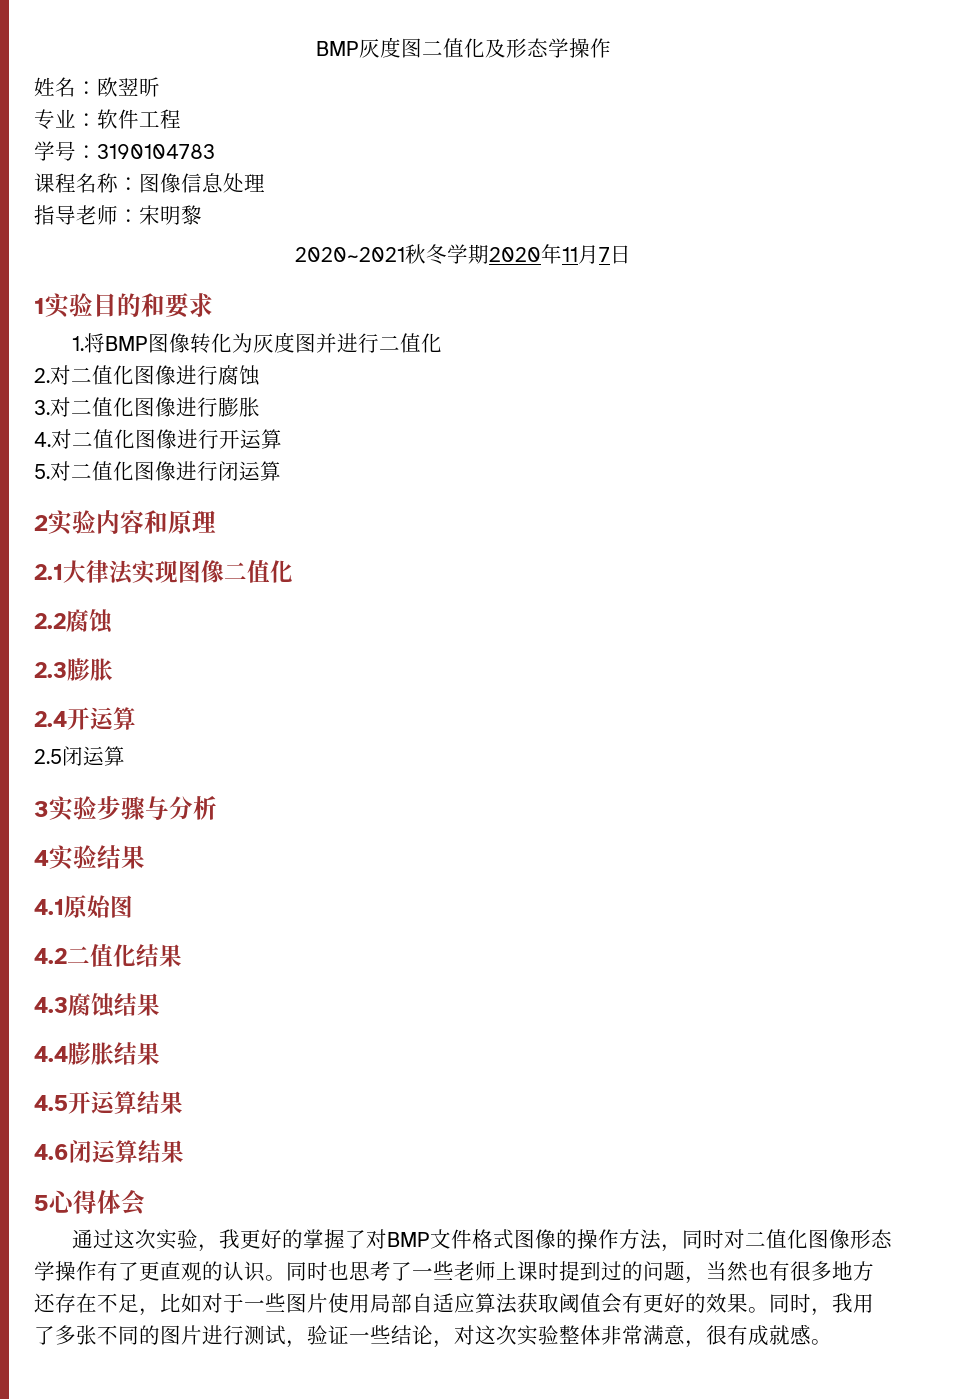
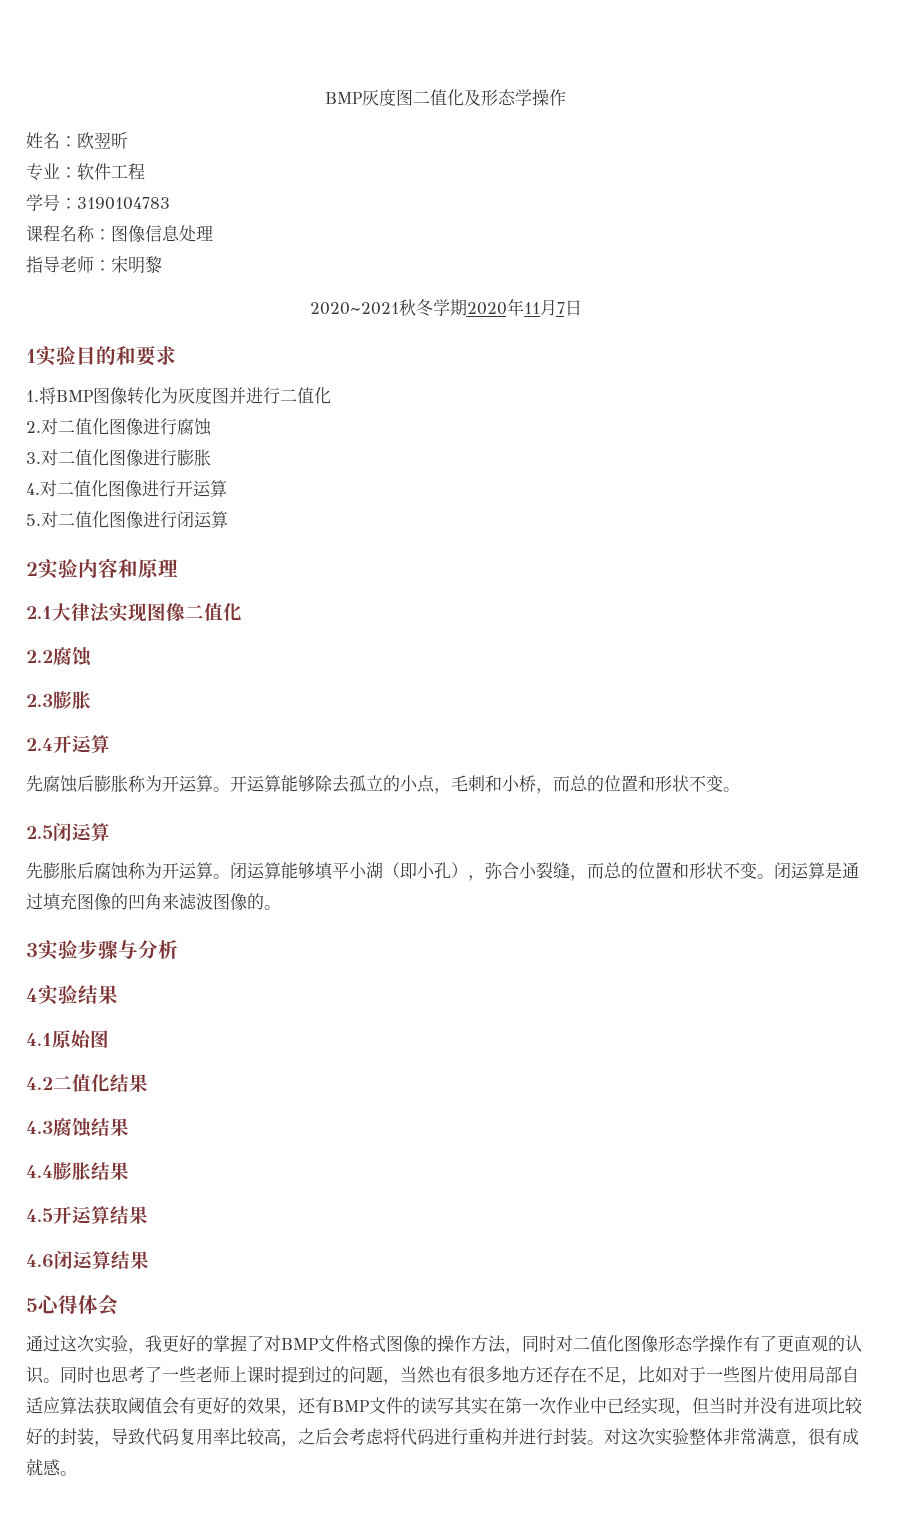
+ 先腐蚀后膨胀称为开运算。开运算能够除去孤立的小点，毛刺和小桥，而总的位置和形状不变。
  2.5闭运算
+ 先膨胀后腐蚀称为开运算。闭运算能够填平小湖（即小孔），弥合小裂缝，而总的位置和形状不变。闭运算是通过填充图像的凹角来滤波图像的。
- 同时也思考了一些老师上课时提到过的问题，当然也有很多地方还存在不足，比如对于一些图片使用局部自适应算法获取阈值会有更好的效果。同时，我用了多张不同的图片进行测试，验证一些结论，对这次实验整体非常满意，很有成就感。
+ 同时也思考了一些老师上课时提到过的问题，当然也有很多地方还存在不足，比如对于一些图片使用局部自适应算法获取阈值会有更好的效果，还有BMP文件的读写其实在第一次作业中已经实现，但当时并没有进项比较好的封装，导致代码复用率比较高，之后会考虑将代码进行重构并进行封装。对这次实验整体非常满意，很有成就感。

